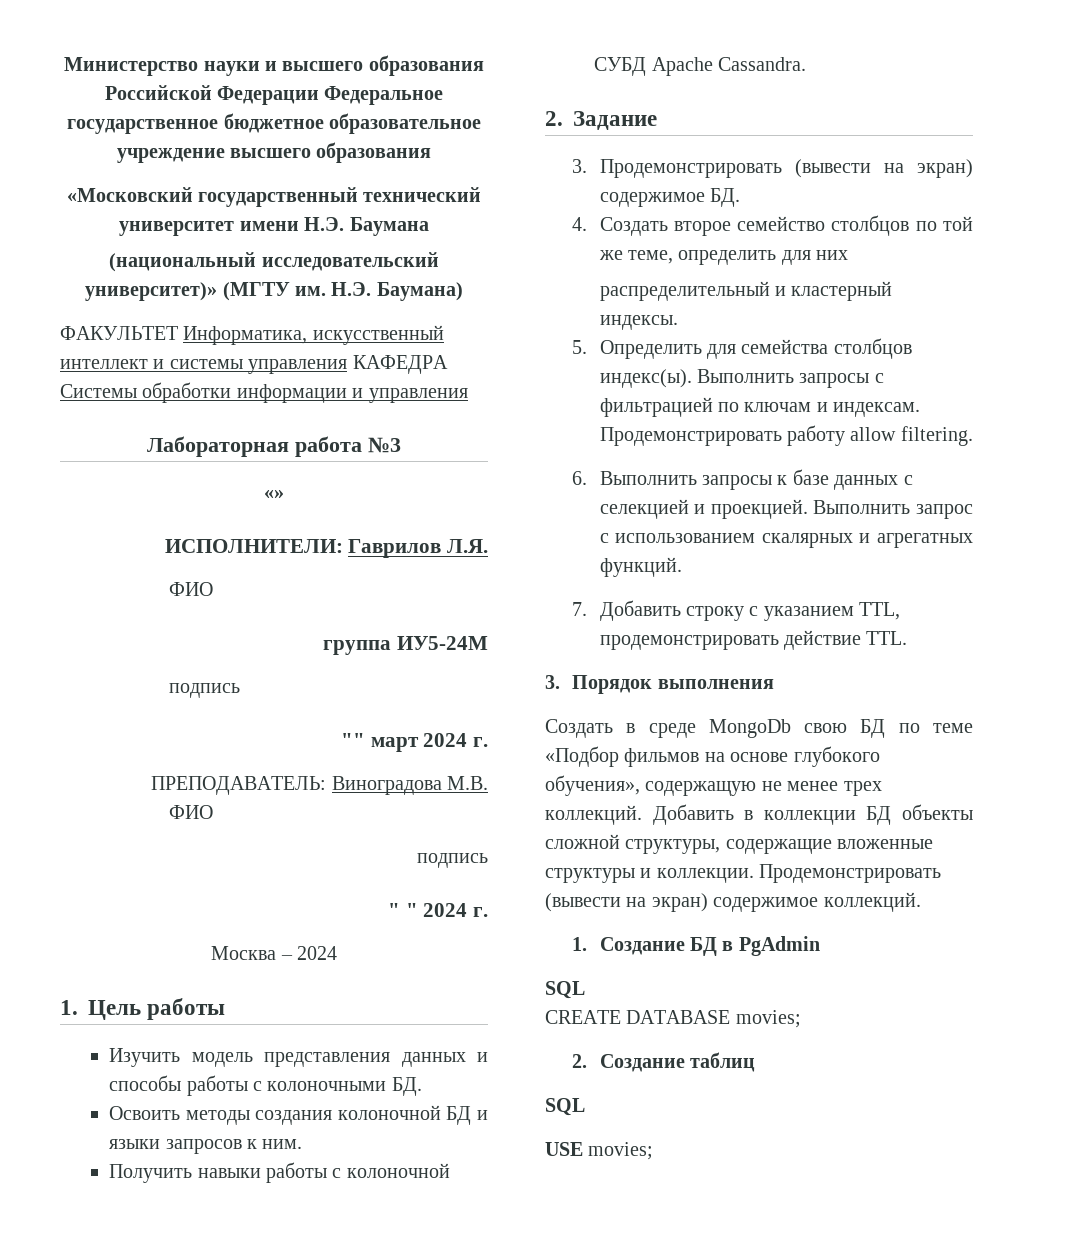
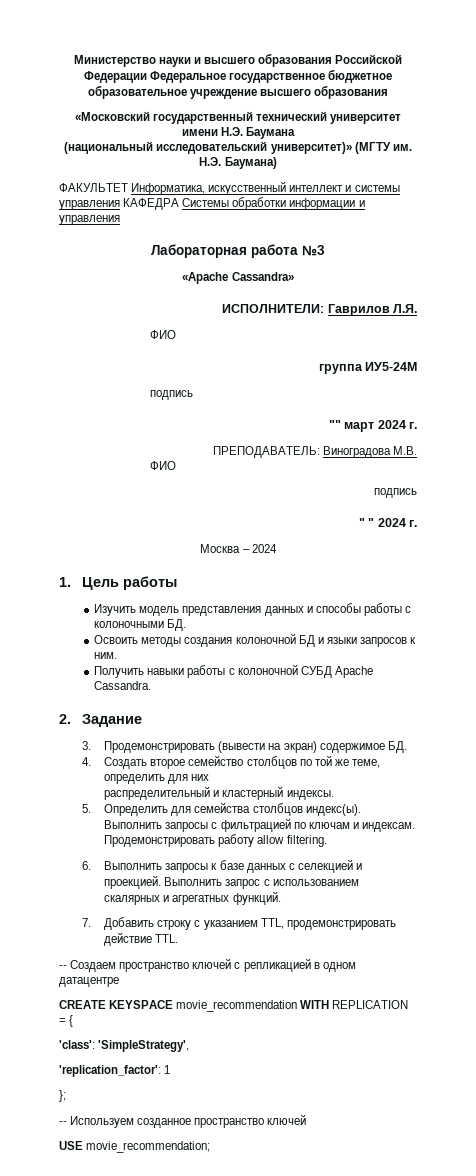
- «»
+ «Apache Cassandra»
- 3. Порядок выполнения
- Создать в среде MongoDb свою БД по теме «Подбор фильмов на основе глубокого обучения», содержащую не менее трех коллекций. Добавить в коллекции БД объекты сложной структуры, содержащие вложенные структуры и коллекции. Продемонстрировать (вывести на экран) содержимое коллекций.
- 1. Создание БД в PgAdmin
- SQL
- CREATE DATABASE movies;
- 2. Создание таблиц
- SQL
+ -- Создаем пространство ключей с репликацией в одном датацентре
+ CREATE KEYSPACE movie_recommendation WITH REPLICATION = {
+ 'class': 'SimpleStrategy',
+ 'replication_factor': 1
+ };
+ -- Используем созданное пространство ключей
- USE movies;
+ USE movie_recommendation;

